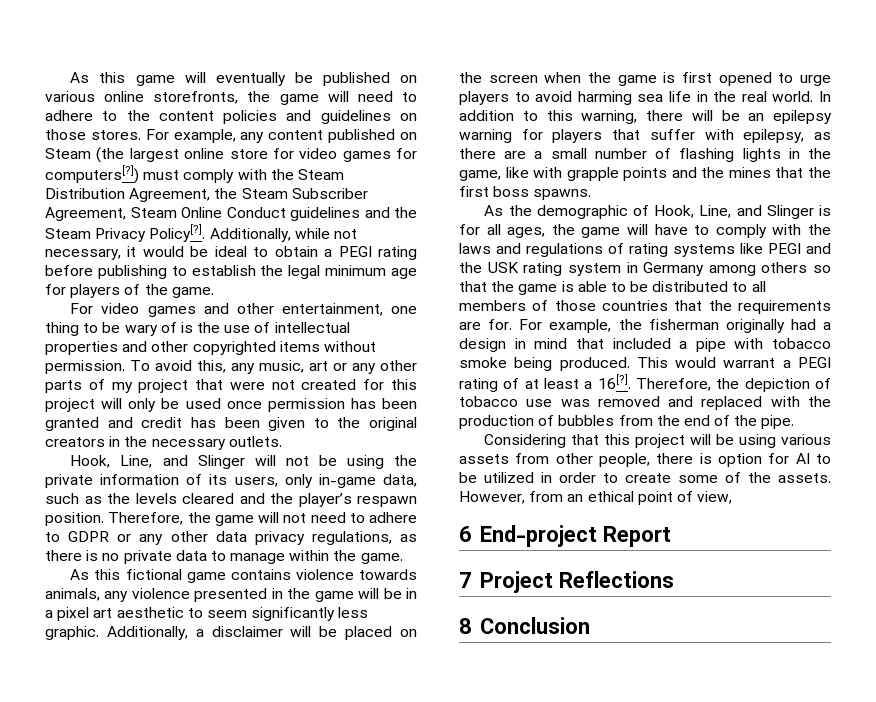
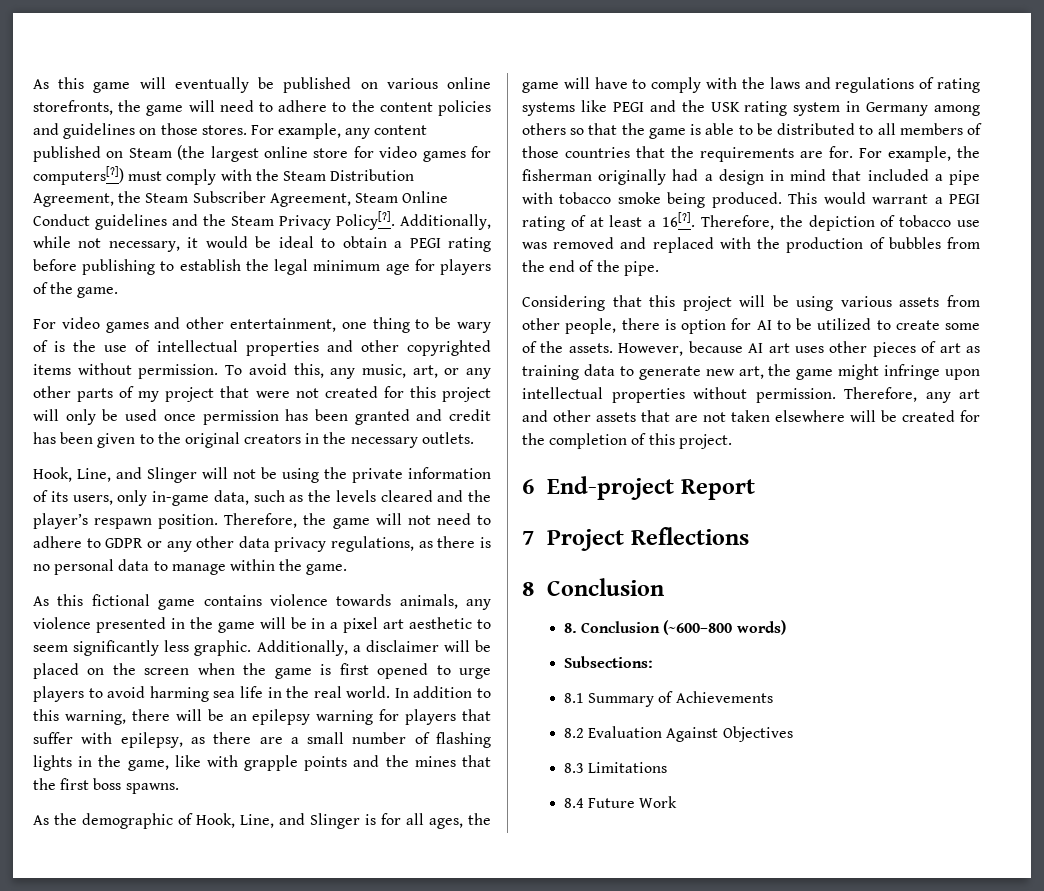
- To avoid this, any music, art or any other parts of my project that were not created for this project will only be used once permission has been granted and credit has been given to the original creators in the necessary outlets.
+ To avoid this, any music, art, or any other parts of my project that were not created for this project will only be used once permission has been granted and credit has been given to the original creators in the necessary outlets.
- Therefore, the game will not need to adhere to GDPR or any other data privacy regulations, as there is no private data to manage within the game.
+ Therefore, the game will not need to adhere to GDPR or any other data privacy regulations, as there is no personal data to manage within the game.
- Considering that this project will be using various assets from other people, there is option for AI to be utilized in order to create some of the assets.
+ Considering that this project will be using various assets from other people, there is option for AI to be utilized to create some of the assets.
- However, from an ethical point of view,
+ However, because AI art uses other pieces of art as training data to generate new art, the game might infringe upon intellectual properties without permission. Therefore, any art and other assets that are not taken elsewhere will be created for the completion of this project.
+ 8. Conclusion (~600–800 words)
+ Subsections:
+ 8.1 Summary of Achievements
+ 8.2 Evaluation Against Objectives
+ 8.3 Limitations
+ 8.4 Future Work

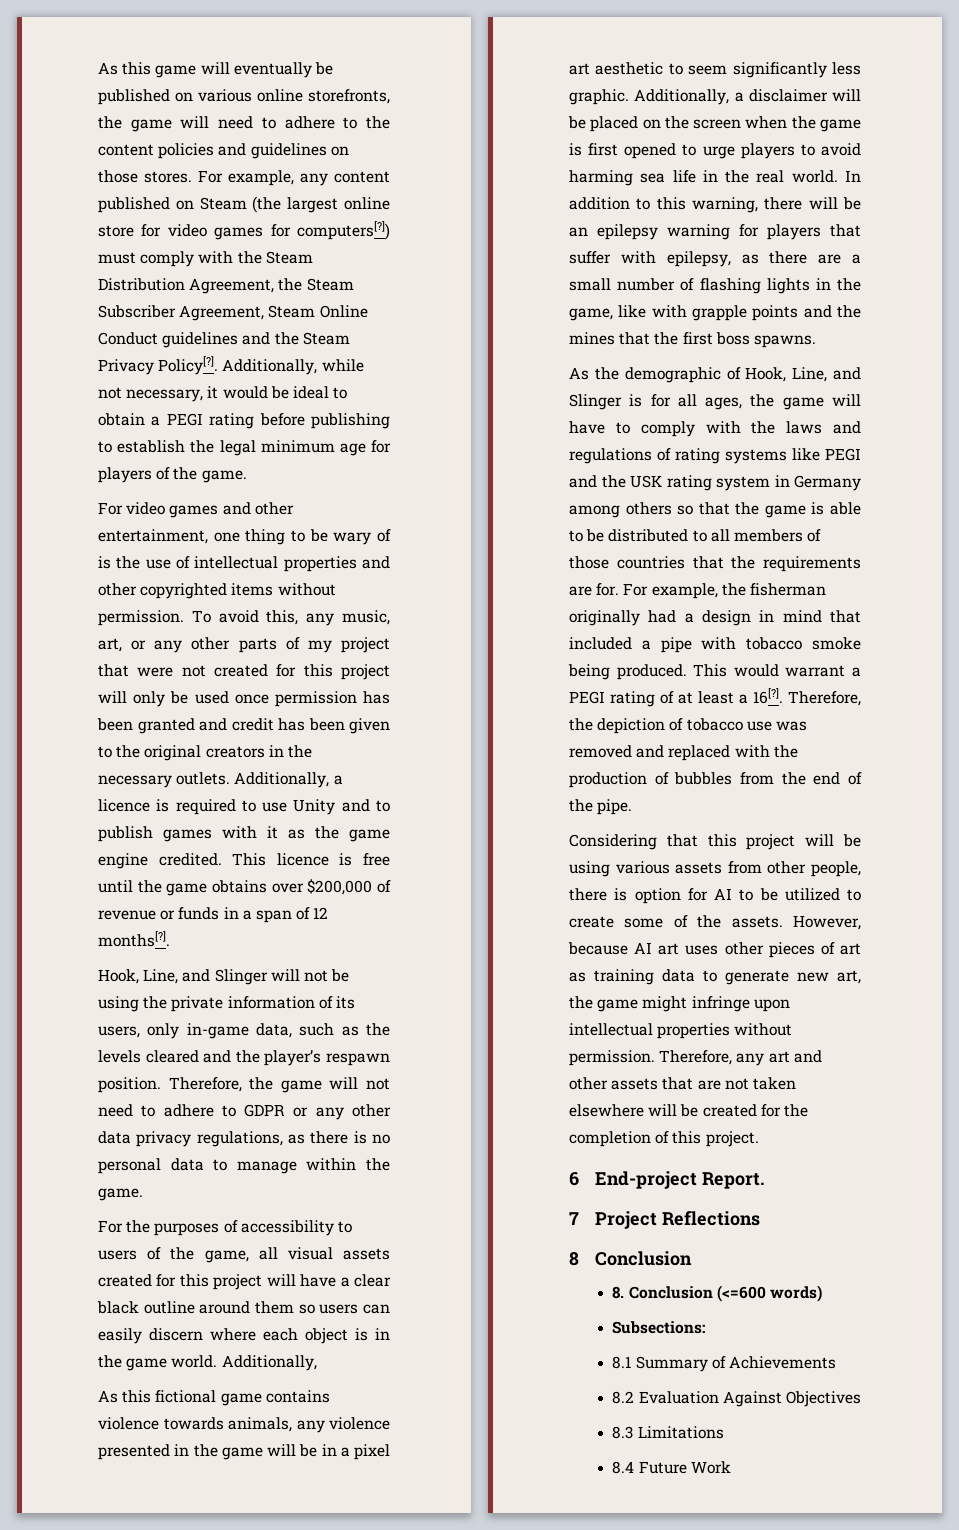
+ Additionally, a licence is required to use Unity and to publish games with it as the game engine credited. This licence is free until the game obtains over $200,000 of revenue or funds in a span of 12 months[?].
+ For the purposes of accessibility to users of the game, all visual assets created for this project will have a clear black outline around them so users can easily discern where each object is in the game world. Additionally,
- 6 End-project Report
+ 6 End-project Report.
- 8. Conclusion (~600–800 words)
+ 8. Conclusion (<=600 words)

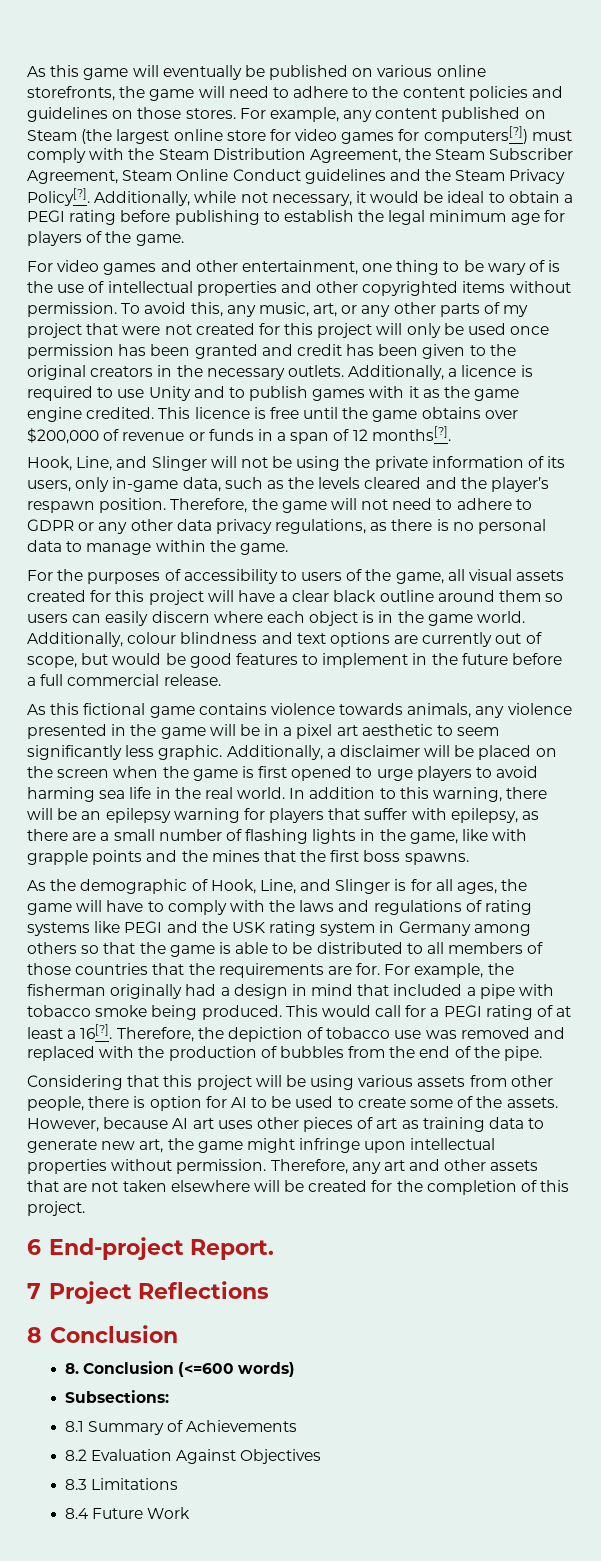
- For the purposes of accessibility to users of the game, all visual assets created for this project will have a clear black outline around them so users can easily discern where each object is in the game world. Additionally,
+ For the purposes of accessibility to users of the game, all visual assets created for this project will have a clear black outline around them so users can easily discern where each object is in the game world. Additionally, colour blindness and text options are currently out of scope, but would be good features to implement in the future before a full commercial release.
- This would warrant a PEGI rating of at least a 16[?].
+ This would call for a PEGI rating of at least a 16[?].
- Considering that this project will be using various assets from other people, there is option for AI to be utilized to create some of the assets.
+ Considering that this project will be using various assets from other people, there is option for AI to be used to create some of the assets.

